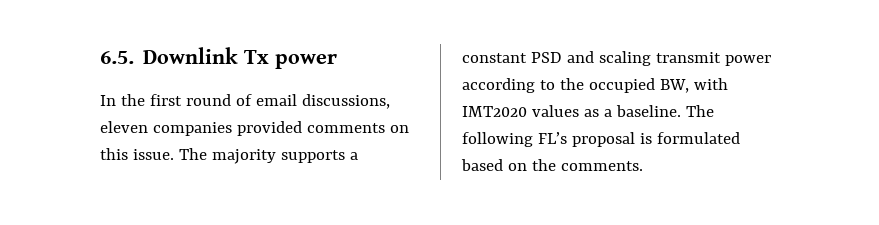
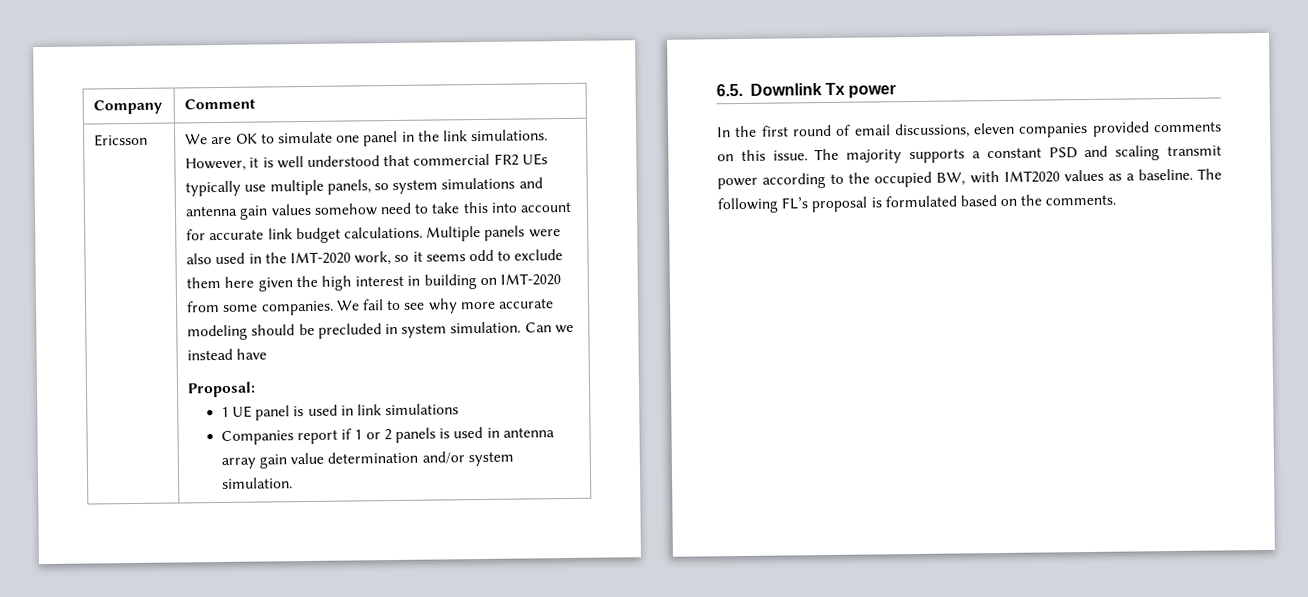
+ Company | Comment
+ Ericsson | We are OK to simulate one panel in the link simulations. However, it is well understood that commercial FR2 UEs typically use multiple panels, so system simulations and antenna gain values somehow need to take this into account for accurate link budget calculations. Multiple panels were also used in the IMT-2020 work, so it seems odd to exclude them here given the high interest in building on IMT-2020 from some companies. We fail to see why more accurate modeling should be precluded in system simulation. Can we instead have
+ Proposal:
+ 1 UE panel is used in link simulations
+ Companies report if 1 or 2 panels is used in antenna array gain value determination and/or system simulation.

